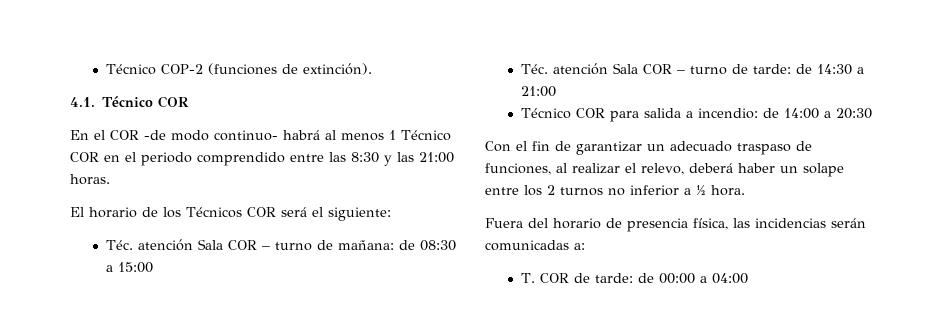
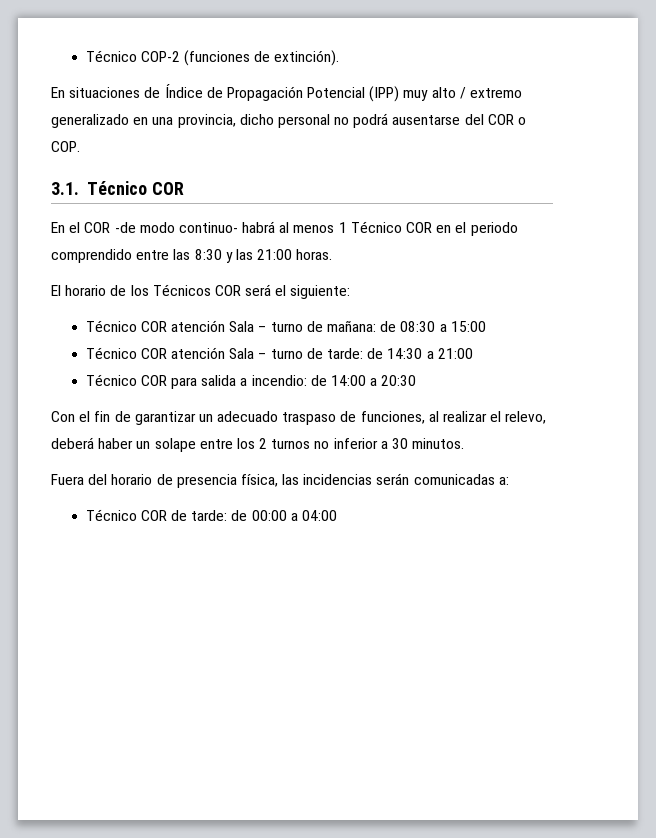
- 4.1. Técnico COR
+ En situaciones de Índice de Propagación Potencial (IPP) muy alto / extremo generalizado en una provincia, dicho personal no podrá ausentarse del COR o COP.
+ 3.1. Técnico COR
- Téc. atención Sala COR – turno de mañana: de 08:30 a 15:00
+ Técnico COR atención Sala – turno de mañana: de 08:30 a 15:00
- Téc. atención Sala COR – turno de tarde: de 14:30 a 21:00
+ Técnico COR atención Sala – turno de tarde: de 14:30 a 21:00
- Con el fin de garantizar un adecuado traspaso de funciones, al realizar el relevo, deberá haber un solape entre los 2 turnos no inferior a ½ hora.
+ Con el fin de garantizar un adecuado traspaso de funciones, al realizar el relevo, deberá haber un solape entre los 2 turnos no inferior a 30 minutos.
- T. COR de tarde: de 00:00 a 04:00
+ Técnico COR de tarde: de 00:00 a 04:00

